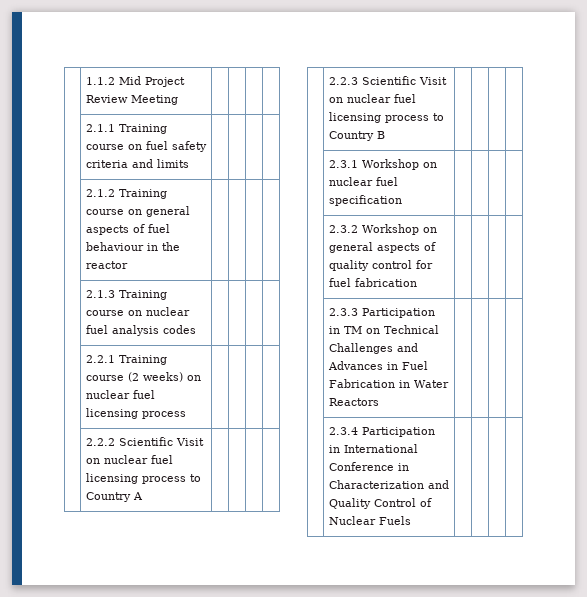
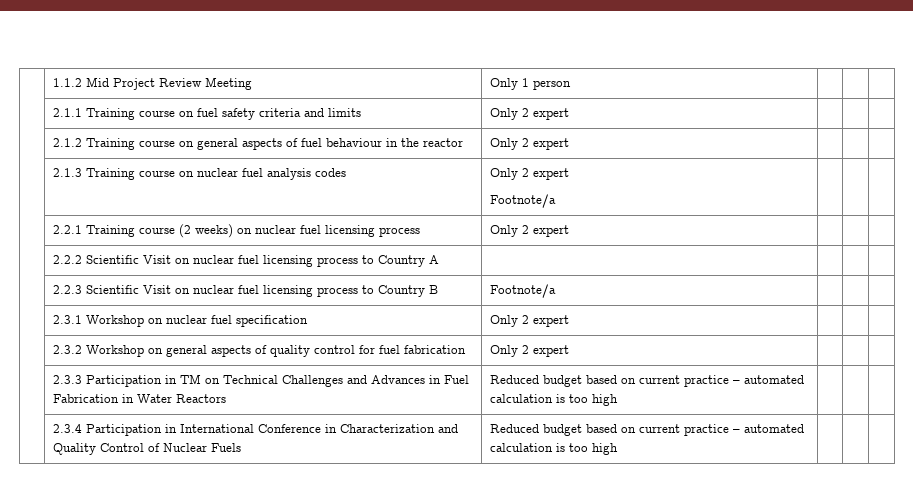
- | 1.1.2 Mid Project Review Meeting | | | |
+ | 1.1.2 Mid Project Review Meeting | Only 1 person | | |
- | 2.1.1 Training course on fuel safety criteria and limits | | | |
+ | 2.1.1 Training course on fuel safety criteria and limits | Only 2 expert | | |
- | 2.1.2 Training course on general aspects of fuel behaviour in the reactor | | | |
+ | 2.1.2 Training course on general aspects of fuel behaviour in the reactor | Only 2 expert | | |
- | 2.1.3 Training course on nuclear fuel analysis codes | | | |
+ | 2.1.3 Training course on nuclear fuel analysis codes | Only 2 expert
+ Footnote/a | | |
- | 2.2.1 Training course (2 weeks) on nuclear fuel licensing process | | | |
+ | 2.2.1 Training course (2 weeks) on nuclear fuel licensing process | Only 2 expert | | |
- | 2.2.3 Scientific Visit on nuclear fuel licensing process to Country B | | | |
+ | 2.2.3 Scientific Visit on nuclear fuel licensing process to Country B | Footnote/a | | |
- | 2.3.1 Workshop on nuclear fuel specification | | | |
+ | 2.3.1 Workshop on nuclear fuel specification | Only 2 expert | | |
- | 2.3.2 Workshop on general aspects of quality control for fuel fabrication | | | |
+ | 2.3.2 Workshop on general aspects of quality control for fuel fabrication | Only 2 expert | | |
- | 2.3.3 Participation in TM on Technical Challenges and Advances in Fuel Fabrication in Water Reactors | | | |
+ | 2.3.3 Participation in TM on Technical Challenges and Advances in Fuel Fabrication in Water Reactors | Reduced budget based on current practice – automated calculation is too high | | |
- | 2.3.4 Participation in International Conference in Characterization and Quality Control of Nuclear Fuels | | | |
+ | 2.3.4 Participation in International Conference in Characterization and Quality Control of Nuclear Fuels | Reduced budget based on current practice – automated calculation is too high | | |

